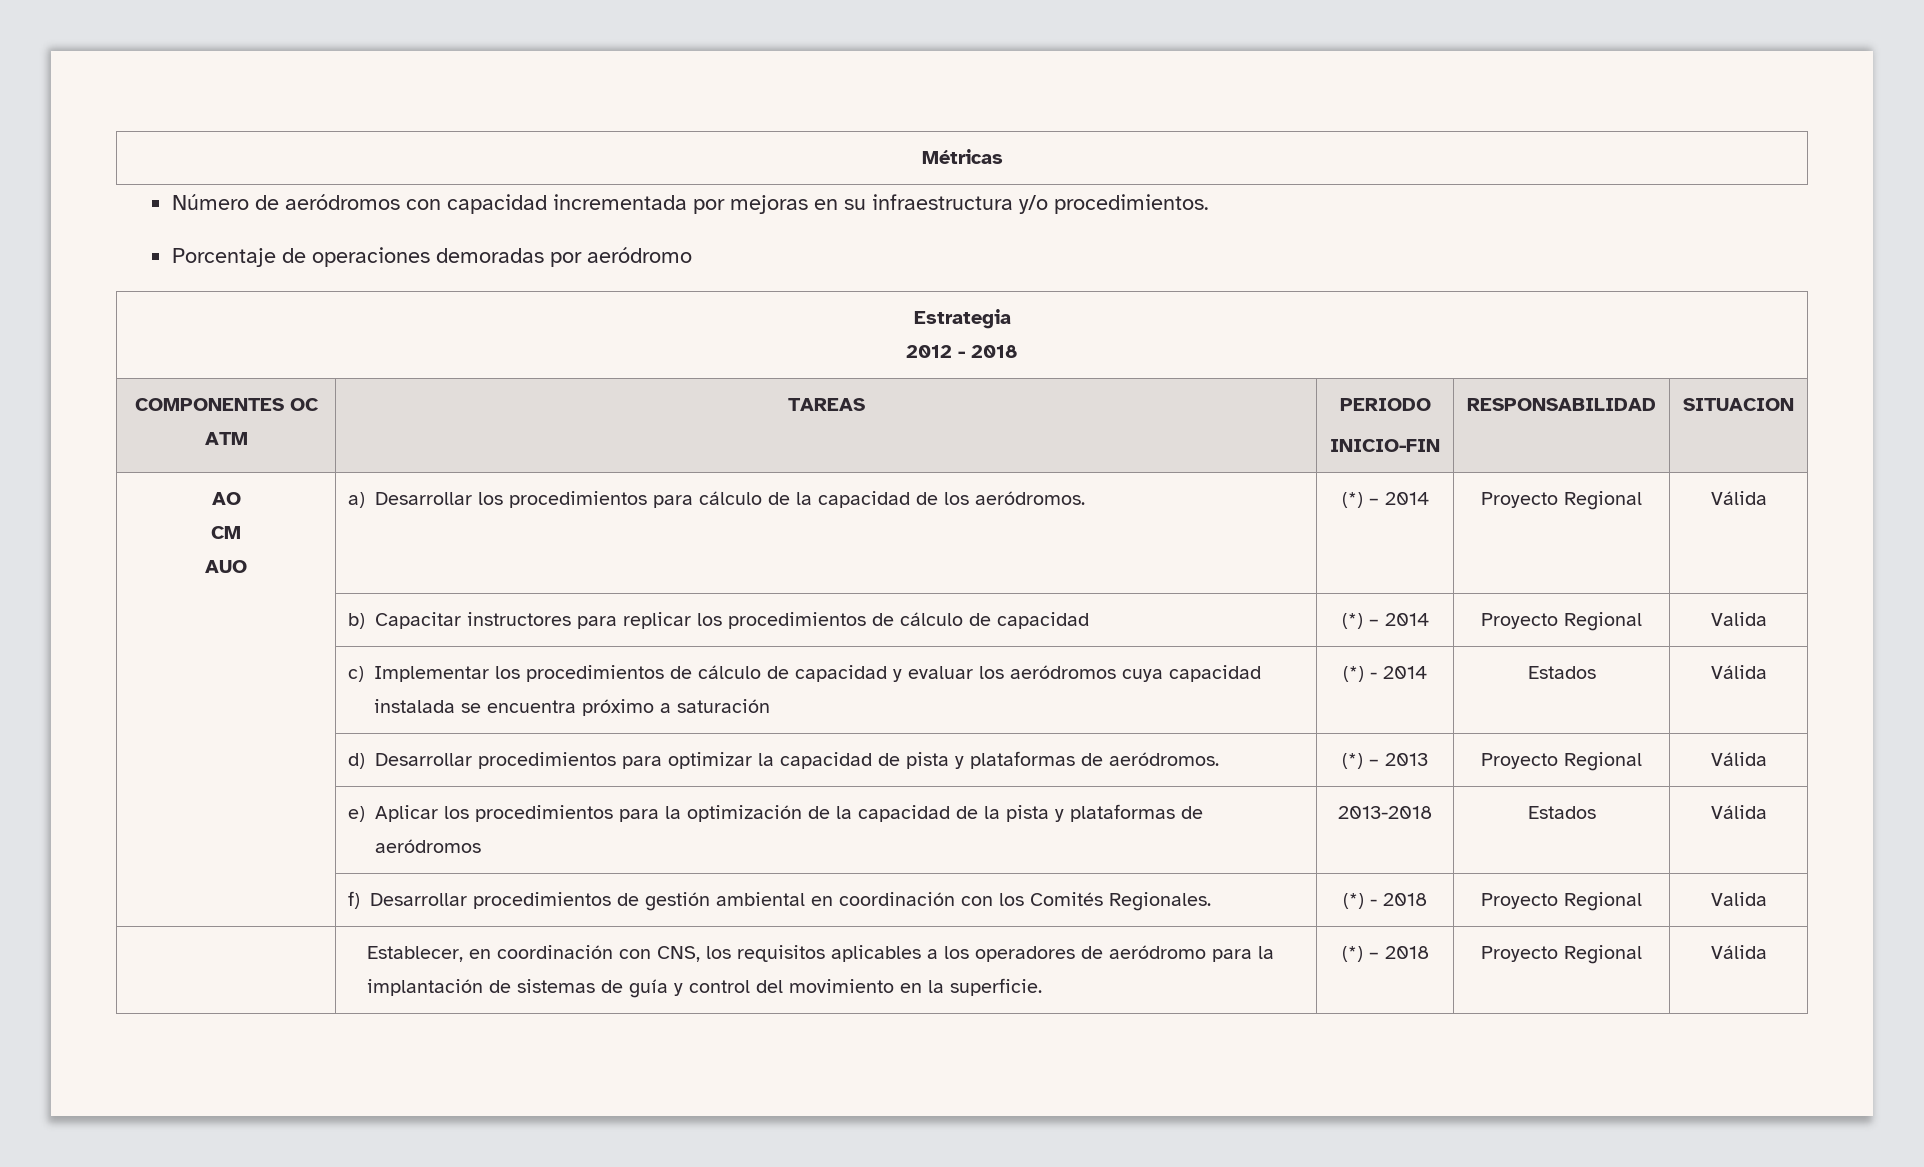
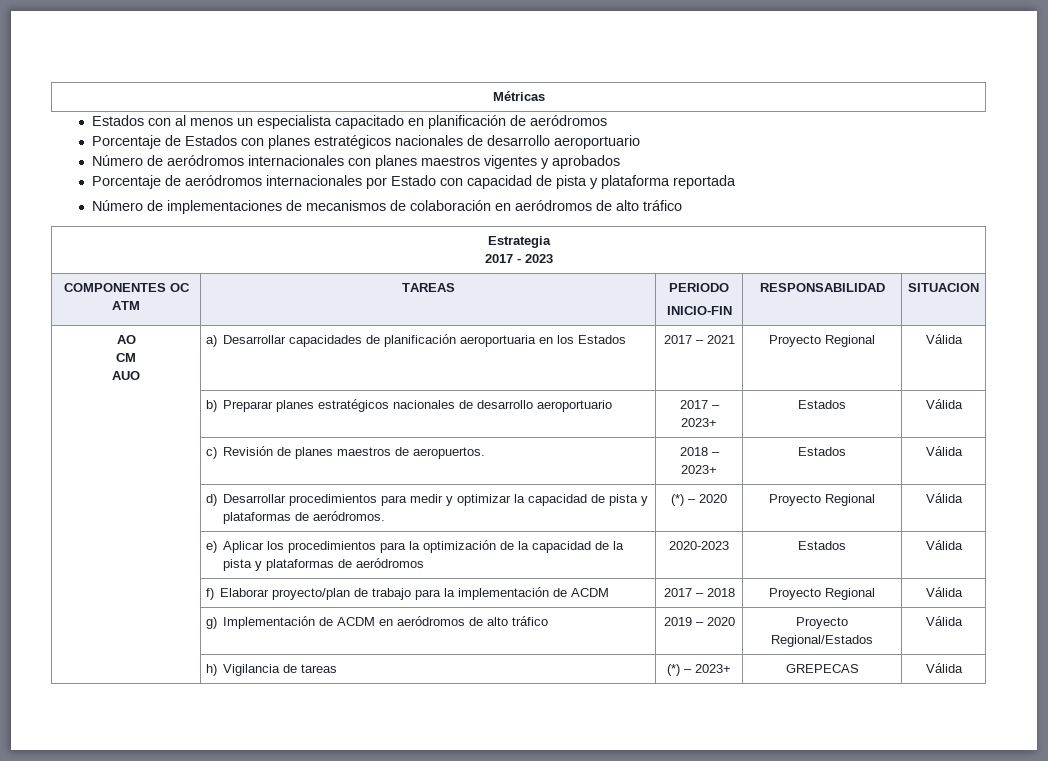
- Número de aeródromos con capacidad incrementada por mejoras en su infraestructura y/o procedimientos.
- Porcentaje de operaciones demoradas por aeródromo
+ Estados con al menos un especialista capacitado en planificación de aeródromos
+ Porcentaje de Estados con planes estratégicos nacionales de desarrollo aeroportuario
+ Número de aeródromos internacionales con planes maestros vigentes y aprobados
+ Porcentaje de aeródromos internacionales por Estado con capacidad de pista y plataforma reportada
+ Número de implementaciones de mecanismos de colaboración en aeródromos de alto tráfico
  Estrategia
- 2012 - 2018
+ 2017 - 2023
  AO
  CM
- AUO | a) Desarrollar los procedimientos para cálculo de la capacidad de los aeródromos. | (*) – 2014 | Proyecto Regional | Válida
- | b) Capacitar instructores para replicar los procedimientos de cálculo de capacidad | (*) – 2014 | Proyecto Regional | Valida
- | c) Implementar los procedimientos de cálculo de capacidad y evaluar los aeródromos cuya capacidad instalada se encuentra próximo a saturación | (*) - 2014 | Estados | Válida
+ AUO | a) Desarrollar capacidades de planificación aeroportuaria en los Estados | 2017 – 2021 | Proyecto Regional | Válida
+ | b) Preparar planes estratégicos nacionales de desarrollo aeroportuario | 2017 – 2023+ | Estados | Válida
+ | c) Revisión de planes maestros de aeropuertos. | 2018 – 2023+ | Estados | Válida
- | d) Desarrollar procedimientos para optimizar la capacidad de pista y plataformas de aeródromos. | (*) – 2013 | Proyecto Regional | Válida
+ | d) Desarrollar procedimientos para medir y optimizar la capacidad de pista y plataformas de aeródromos. | (*) – 2020 | Proyecto Regional | Válida
- | e) Aplicar los procedimientos para la optimización de la capacidad de la pista y plataformas de aeródromos | 2013-2018 | Estados | Válida
+ | e) Aplicar los procedimientos para la optimización de la capacidad de la pista y plataformas de aeródromos | 2020-2023 | Estados | Válida
- | f) Desarrollar procedimientos de gestión ambiental en coordinación con los Comités Regionales. | (*) - 2018 | Proyecto Regional | Valida
- | Establecer, en coordinación con CNS, los requisitos aplicables a los operadores de aeródromo para la implantación de sistemas de guía y control del movimiento en la superficie. | (*) – 2018 | Proyecto Regional | Válida
+ | f) Elaborar proyecto/plan de trabajo para la implementación de ACDM | 2017 – 2018 | Proyecto Regional | Válida
+ | g) Implementación de ACDM en aeródromos de alto tráfico | 2019 – 2020 | Proyecto Regional/Estados | Válida
+ | h) Vigilancia de tareas | (*) – 2023+ | GREPECAS | Válida

